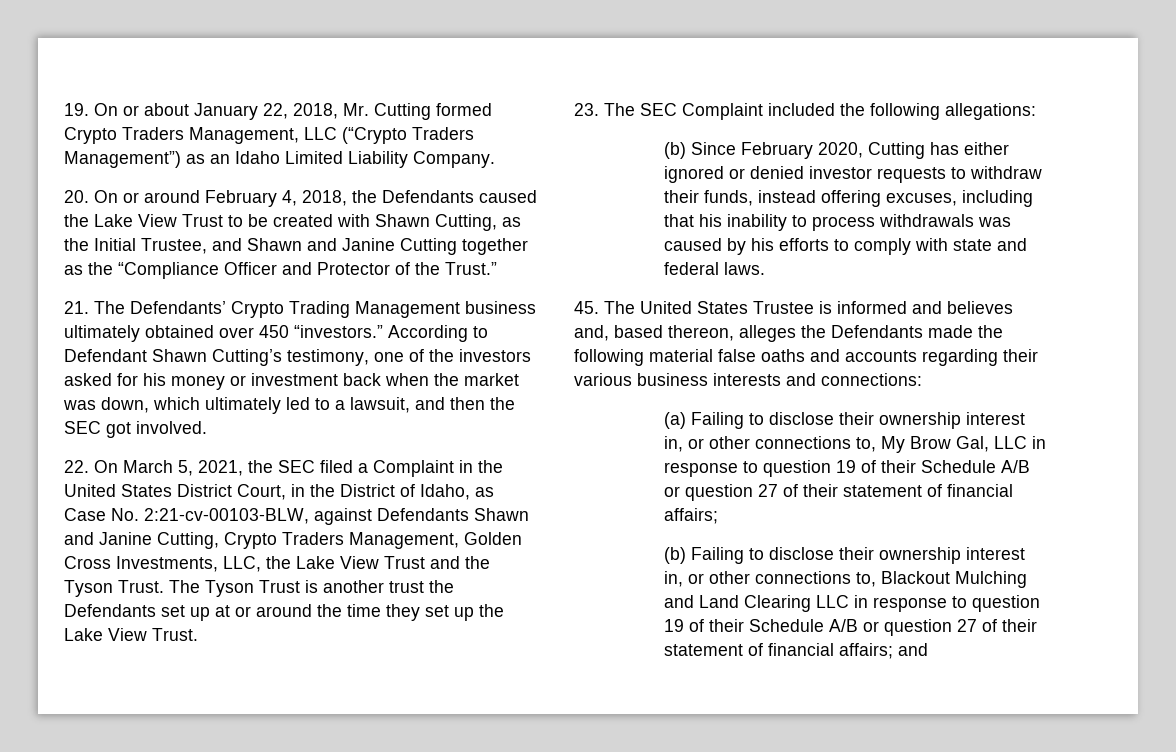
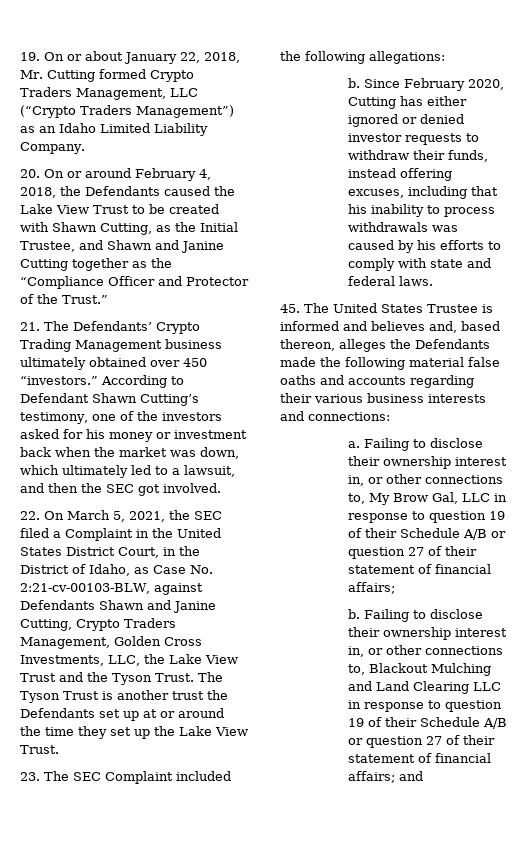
- (b) Since February 2020, Cutting has either ignored or denied investor requests to withdraw their funds, instead offering excuses, including that his inability to process withdrawals was caused by his efforts to comply with state and federal laws.
+ b. Since February 2020, Cutting has either ignored or denied investor requests to withdraw their funds, instead offering excuses, including that his inability to process withdrawals was caused by his efforts to comply with state and federal laws.
- (a) Failing to disclose their ownership interest in, or other connections to, My Brow Gal, LLC in response to question 19 of their Schedule A/B or question 27 of their statement of financial affairs;
+ a. Failing to disclose their ownership interest in, or other connections to, My Brow Gal, LLC in response to question 19 of their Schedule A/B or question 27 of their statement of financial affairs;
- (b) Failing to disclose their ownership interest in, or other connections to, Blackout Mulching and Land Clearing LLC in response to question 19 of their Schedule A/B or question 27 of their statement of financial affairs; and
+ b. Failing to disclose their ownership interest in, or other connections to, Blackout Mulching and Land Clearing LLC in response to question 19 of their Schedule A/B or question 27 of their statement of financial affairs; and

